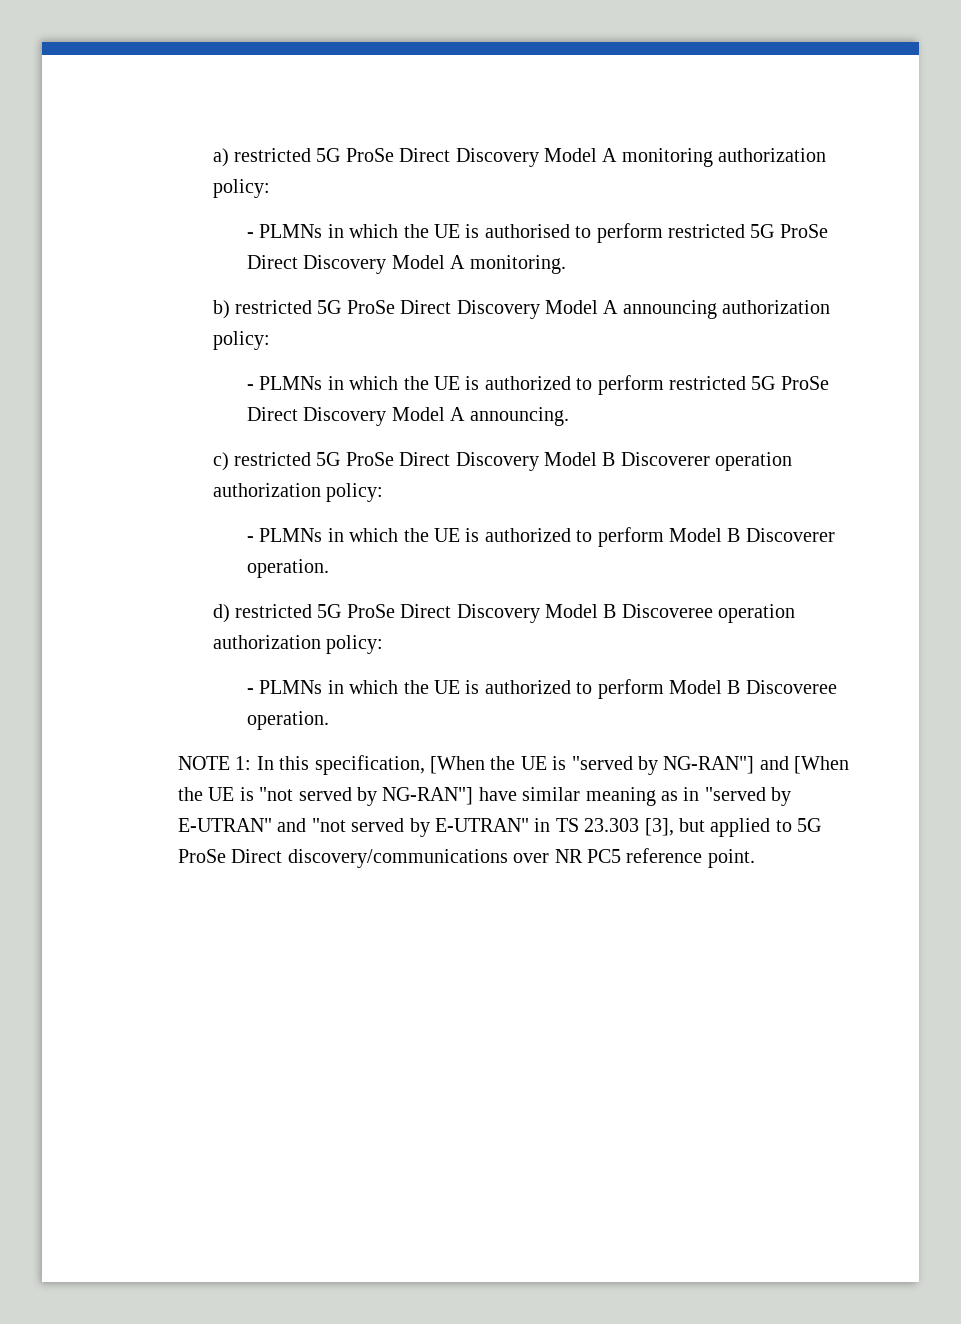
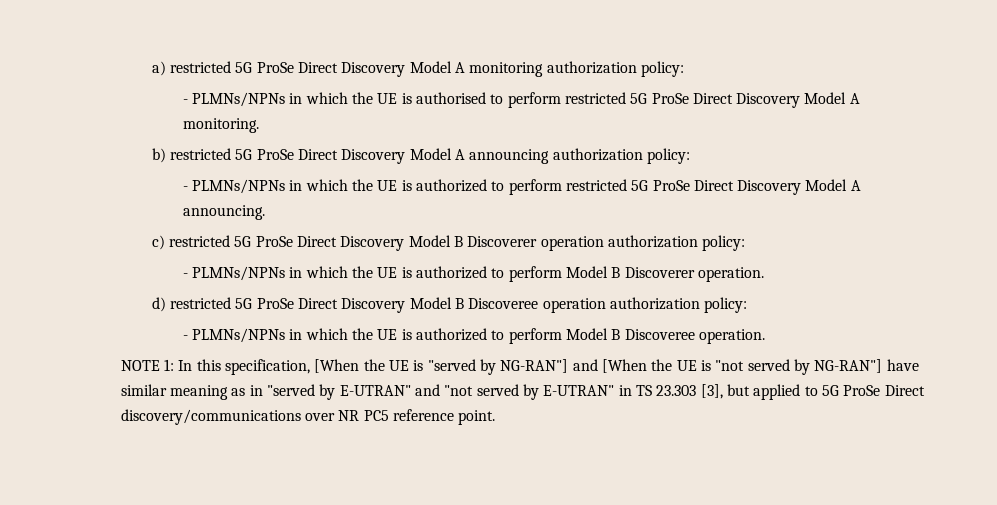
- - PLMNs in which the UE is authorised to perform restricted 5G ProSe Direct Discovery Model A monitoring.
+ - PLMNs/NPNs in which the UE is authorised to perform restricted 5G ProSe Direct Discovery Model A monitoring.
- - PLMNs in which the UE is authorized to perform restricted 5G ProSe Direct Discovery Model A announcing.
+ - PLMNs/NPNs in which the UE is authorized to perform restricted 5G ProSe Direct Discovery Model A announcing.
- - PLMNs in which the UE is authorized to perform Model B Discoverer operation.
+ - PLMNs/NPNs in which the UE is authorized to perform Model B Discoverer operation.
- - PLMNs in which the UE is authorized to perform Model B Discoveree operation.
+ - PLMNs/NPNs in which the UE is authorized to perform Model B Discoveree operation.

